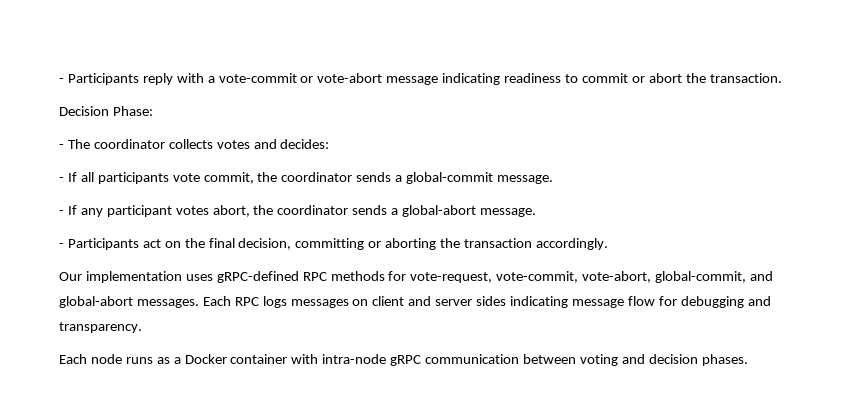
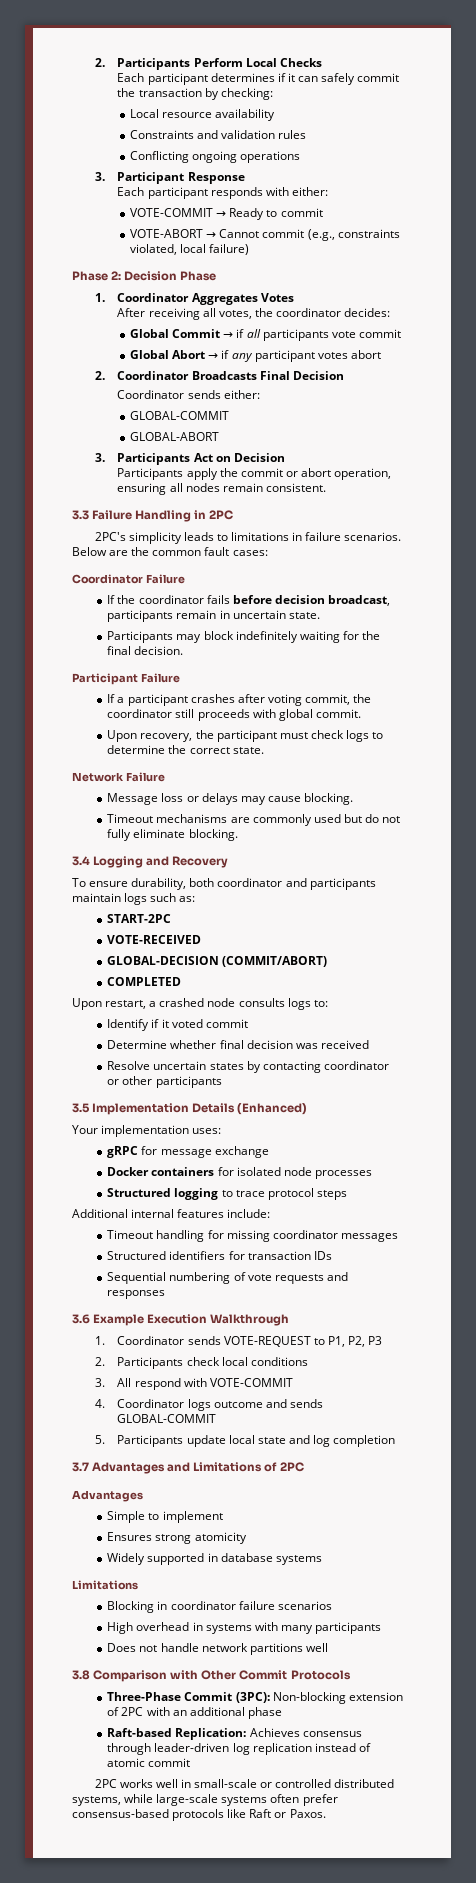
- - Participants reply with a vote-commit or vote-abort message indicating readiness to commit or abort the transaction.
- Decision Phase:
- - The coordinator collects votes and decides:
- - If all participants vote commit, the coordinator sends a global-commit message.
- - If any participant votes abort, the coordinator sends a global-abort message.
- - Participants act on the final decision, committing or aborting the transaction accordingly.
- Our implementation uses gRPC-defined RPC methods for vote-request, vote-commit, vote-abort, global-commit, and global-abort messages. Each RPC logs messages on client and server sides indicating message flow for debugging and transparency.
- Each node runs as a Docker container with intra-node gRPC communication between voting and decision phases.
+ 2. Participants Perform Local Checks
+ Each participant determines if it can safely commit the transaction by checking:
+ Local resource availability
+ Constraints and validation rules
+ Conflicting ongoing operations
+ 3. Participant Response
+ Each participant responds with either:
+ VOTE-COMMIT → Ready to commit
+ VOTE-ABORT → Cannot commit (e.g., constraints violated, local failure)
+ Phase 2: Decision Phase
+ 1. Coordinator Aggregates Votes
+ After receiving all votes, the coordinator decides:
+ Global Commit → if all participants vote commit
+ Global Abort → if any participant votes abort
+ 2. Coordinator Broadcasts Final Decision
+ Coordinator sends either:
+ GLOBAL-COMMIT
+ GLOBAL-ABORT
+ 3. Participants Act on Decision
+ Participants apply the commit or abort operation, ensuring all nodes remain consistent.
+ 3.3 Failure Handling in 2PC
+ 2PC's simplicity leads to limitations in failure scenarios. Below are the common fault cases:
+ Coordinator Failure
+ If the coordinator fails before decision broadcast, participants remain in uncertain state.
+ Participants may block indefinitely waiting for the final decision.
+ Participant Failure
+ If a participant crashes after voting commit, the coordinator still proceeds with global commit.
+ Upon recovery, the participant must check logs to determine the correct state.
+ Network Failure
+ Message loss or delays may cause blocking.
+ Timeout mechanisms are commonly used but do not fully eliminate blocking.
+ 3.4 Logging and Recovery
+ To ensure durability, both coordinator and participants maintain logs such as:
+ START-2PC
+ VOTE-RECEIVED
+ GLOBAL-DECISION (COMMIT/ABORT)
+ COMPLETED
+ Upon restart, a crashed node consults logs to:
+ Identify if it voted commit
+ Determine whether final decision was received
+ Resolve uncertain states by contacting coordinator or other participants
+ 3.5 Implementation Details (Enhanced)
+ Your implementation uses:
+ gRPC for message exchange
+ Docker containers for isolated node processes
+ Structured logging to trace protocol steps
+ Additional internal features include:
+ Timeout handling for missing coordinator messages
+ Structured identifiers for transaction IDs
+ Sequential numbering of vote requests and responses
+ 3.6 Example Execution Walkthrough
+ 1. Coordinator sends VOTE-REQUEST to P1, P2, P3
+ 2. Participants check local conditions
+ 3. All respond with VOTE-COMMIT
+ 4. Coordinator logs outcome and sends GLOBAL-COMMIT
+ 5. Participants update local state and log completion
+ 3.7 Advantages and Limitations of 2PC
+ Advantages
+ Simple to implement
+ Ensures strong atomicity
+ Widely supported in database systems
+ Limitations
+ Blocking in coordinator failure scenarios
+ High overhead in systems with many participants
+ Does not handle network partitions well
+ 3.8 Comparison with Other Commit Protocols
+ Three-Phase Commit (3PC): Non-blocking extension of 2PC with an additional phase
+ Raft-based Replication: Achieves consensus through leader-driven log replication instead of atomic commit
+ 2PC works well in small-scale or controlled distributed systems, while large-scale systems often prefer consensus-based protocols like Raft or Paxos.

